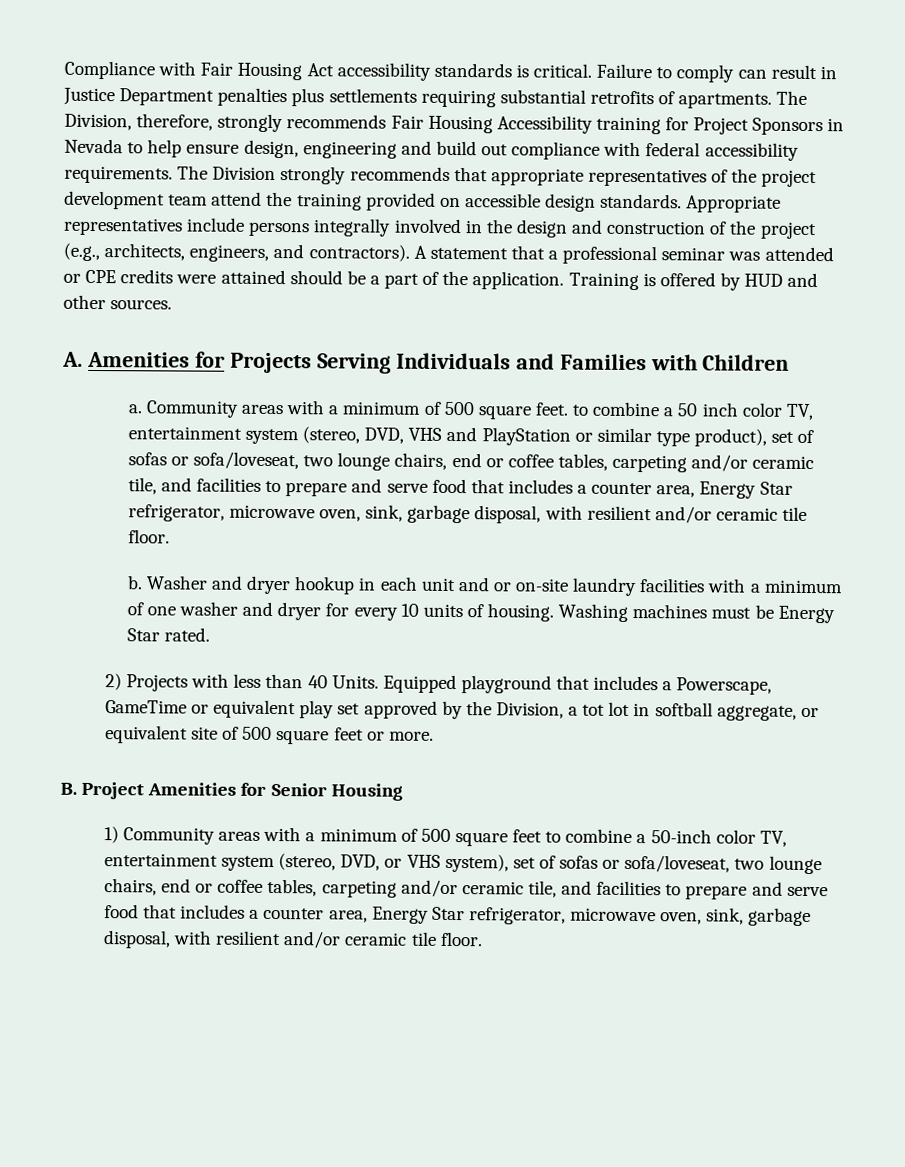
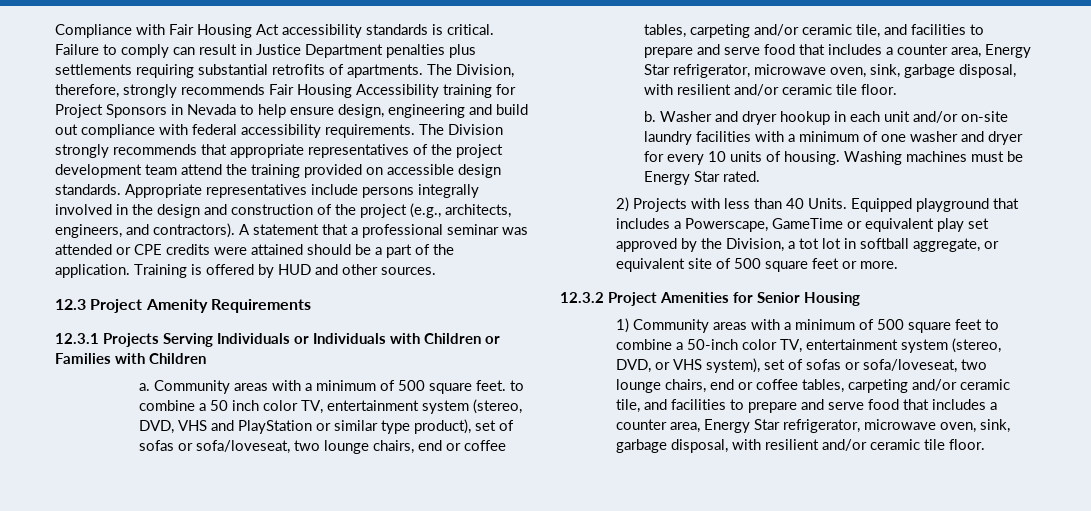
- A. Amenities for Projects Serving Individuals and Families with Children
+ 12.3 Project Amenity Requirements
+ 12.3.1 Projects Serving Individuals or Individuals with Children or Families with Children
- Washer and dryer hookup in each unit and or on-site laundry facilities with a minimum of one washer and dryer for every 10 units of housing.
+ Washer and dryer hookup in each unit and/or on-site laundry facilities with a minimum of one washer and dryer for every 10 units of housing.
- B. Project Amenities for Senior Housing
+ 12.3.2 Project Amenities for Senior Housing

